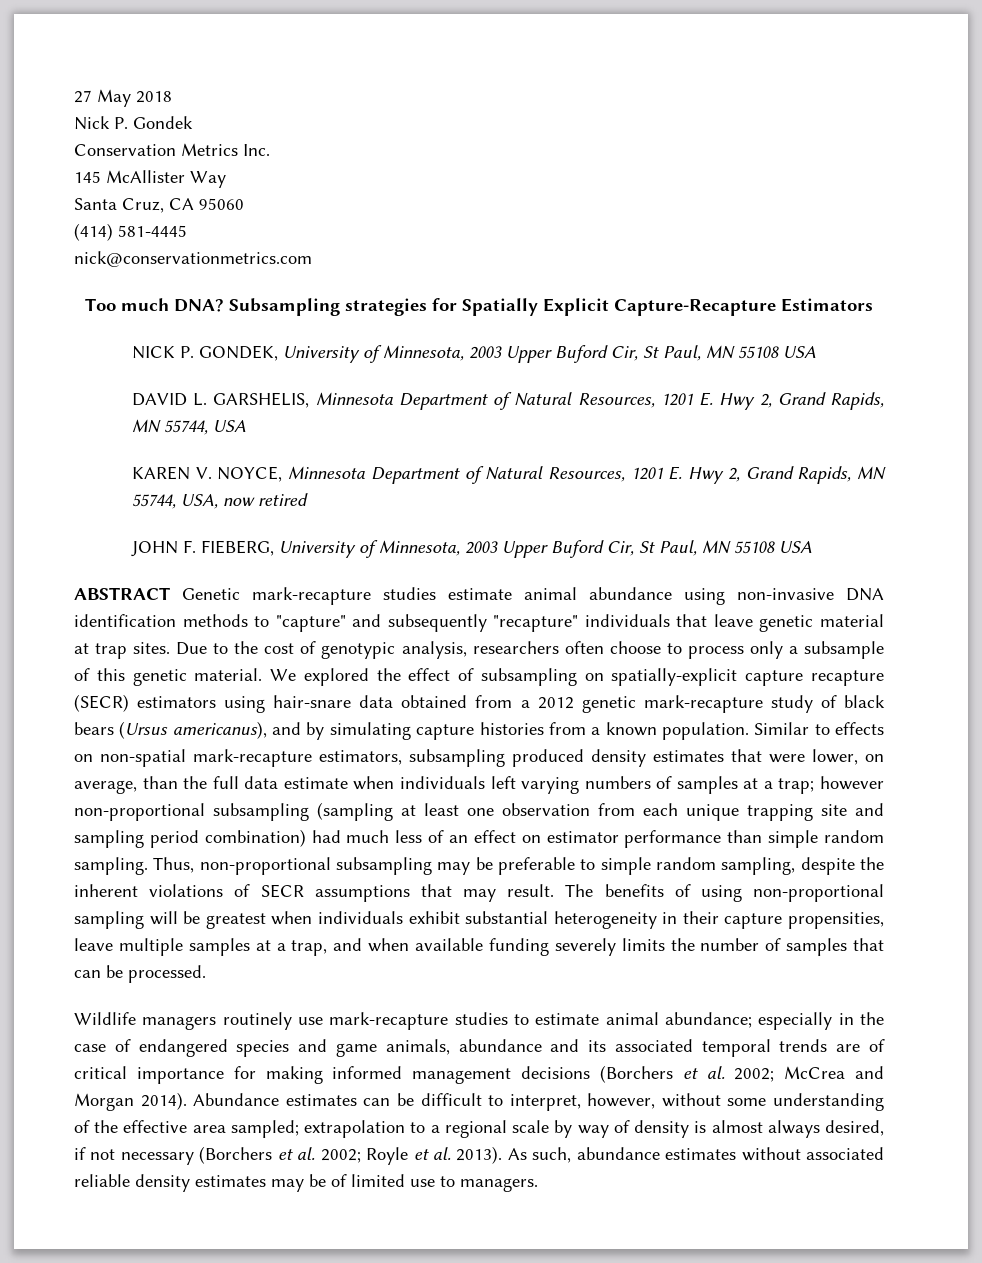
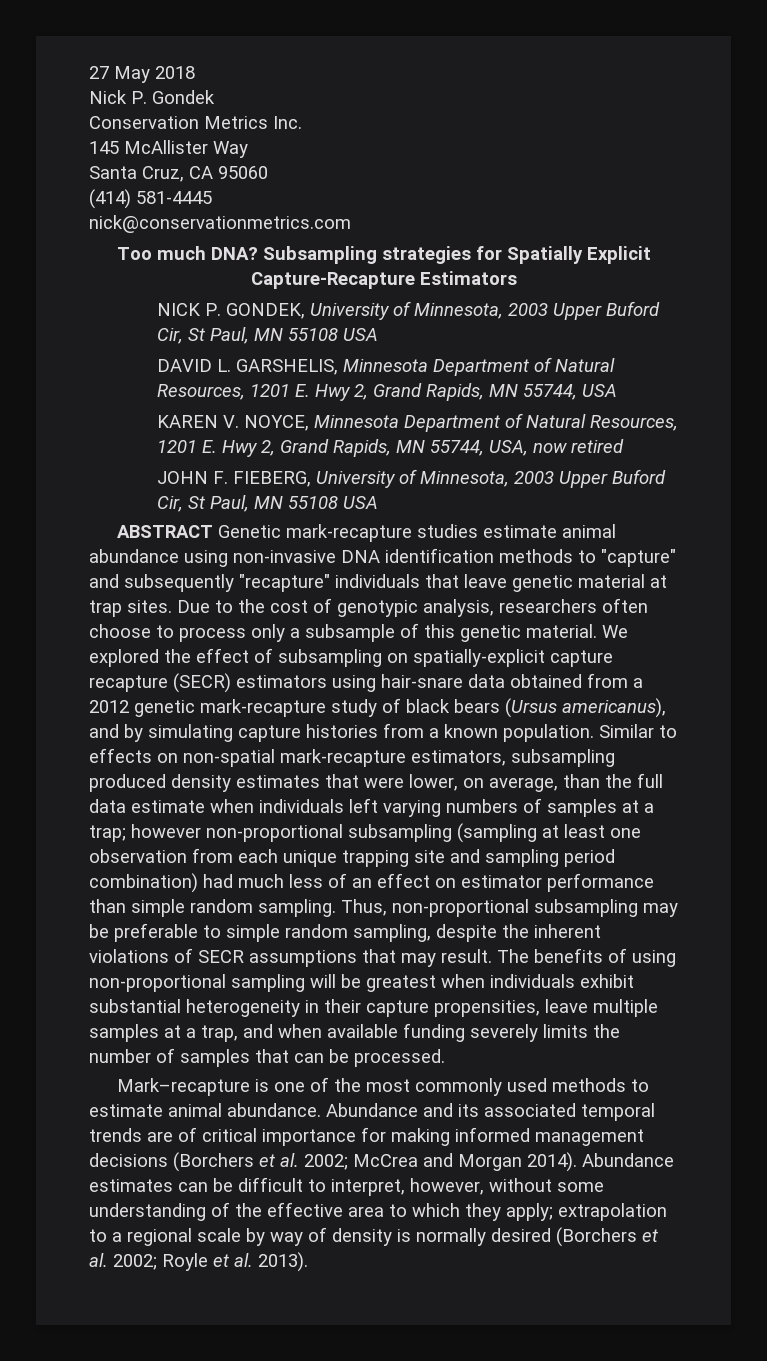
- Wildlife managers routinely use mark-recapture studies to estimate animal abundance; especially in the case of endangered species and game animals, abundance and its associated temporal trends are of critical importance for making informed management decisions (Borchers et al. 2002; McCrea and Morgan 2014).
+ Mark–recapture is one of the most commonly used methods to estimate animal abundance. Abundance and its associated temporal trends are of critical importance for making informed management decisions (Borchers et al. 2002; McCrea and Morgan 2014).
- Abundance estimates can be difficult to interpret, however, without some understanding of the effective area sampled; extrapolation to a regional scale by way of density is almost always desired, if not necessary (Borchers et al. 2002; Royle et al. 2013). As such, abundance estimates without associated reliable density estimates may be of limited use to managers.
+ Abundance estimates can be difficult to interpret, however, without some understanding of the effective area to which they apply; extrapolation to a regional scale by way of density is normally desired (Borchers et al. 2002; Royle et al. 2013).

